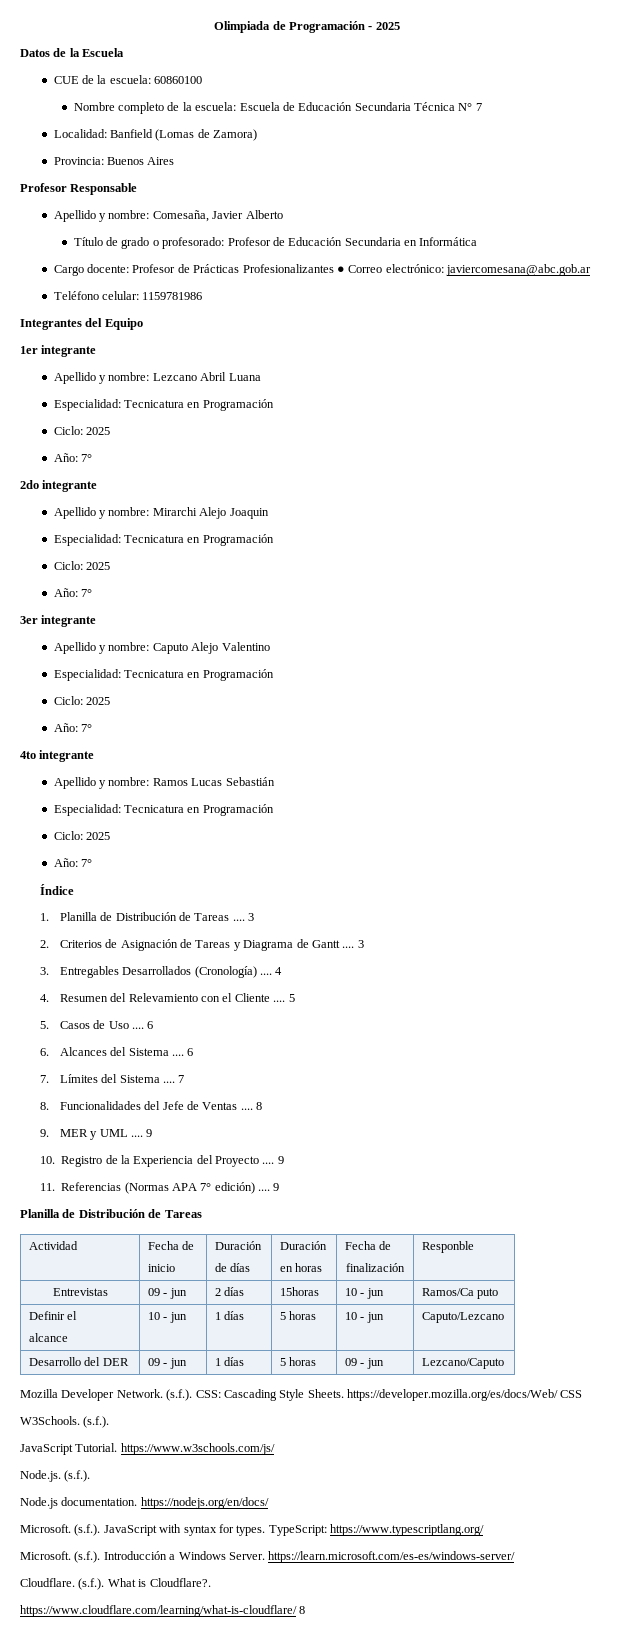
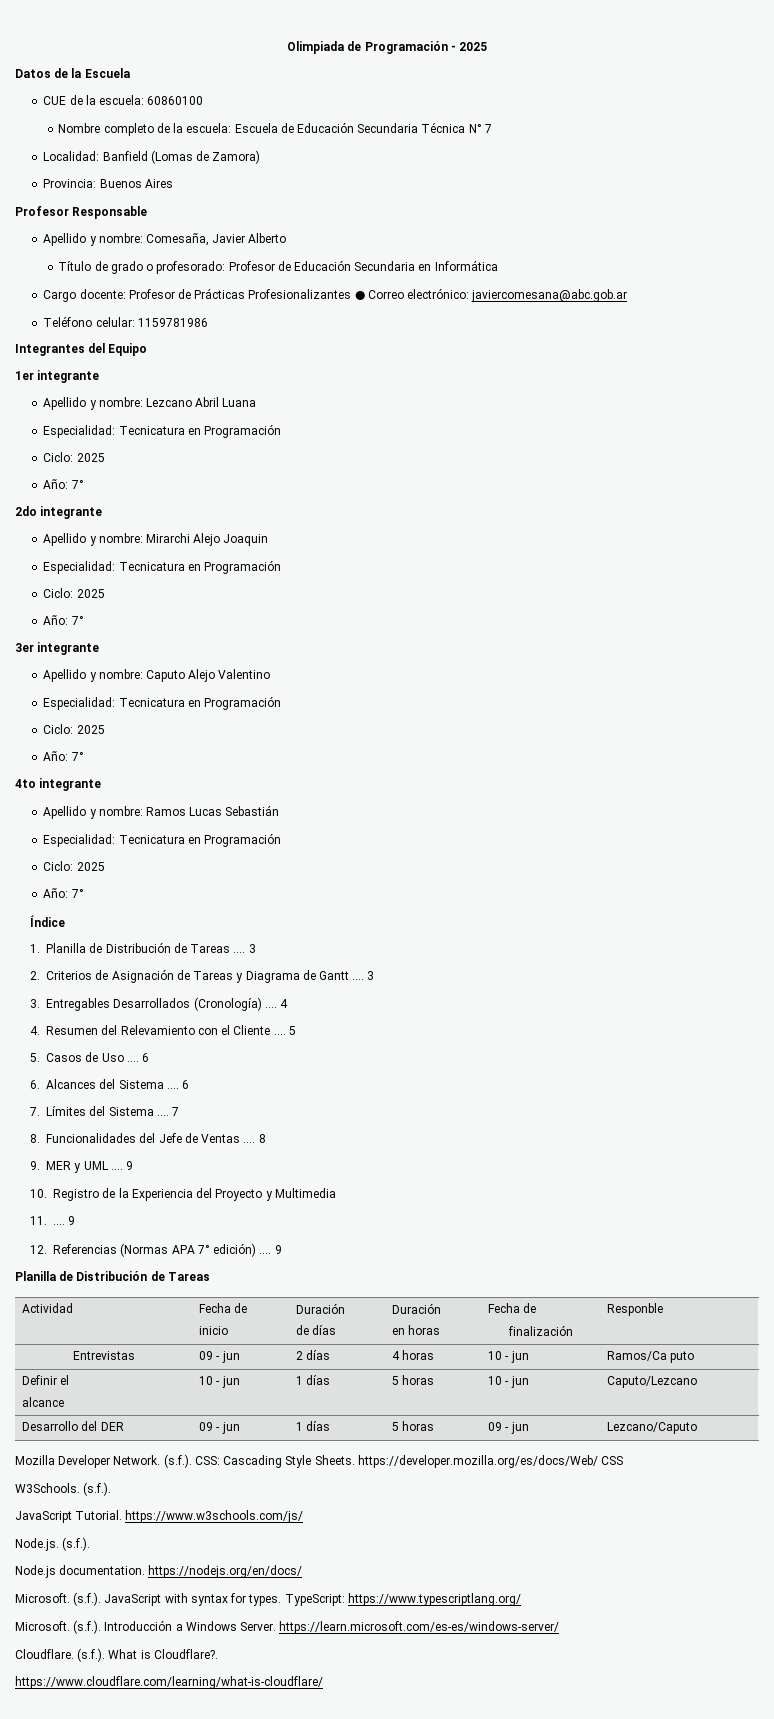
- 10. Registro de la Experiencia del Proyecto .... 9
- 11. Referencias (Normas APA 7° edición) ....
+ 10. Registro de la Experiencia del Proyecto y Multimedia
+ 11. .... 9
+ 12. Referencias (Normas APA 7° edición) ....
- Entrevistas | 09 - jun | 2 días | 15horas | 10 - jun | Ramos/Ca puto
+ Entrevistas | 09 - jun | 2 días | 4 horas | 10 - jun | Ramos/Ca puto
- https://www.cloudflare.com/learning/what-is-cloudflare/ 8
+ https://www.cloudflare.com/learning/what-is-cloudflare/

